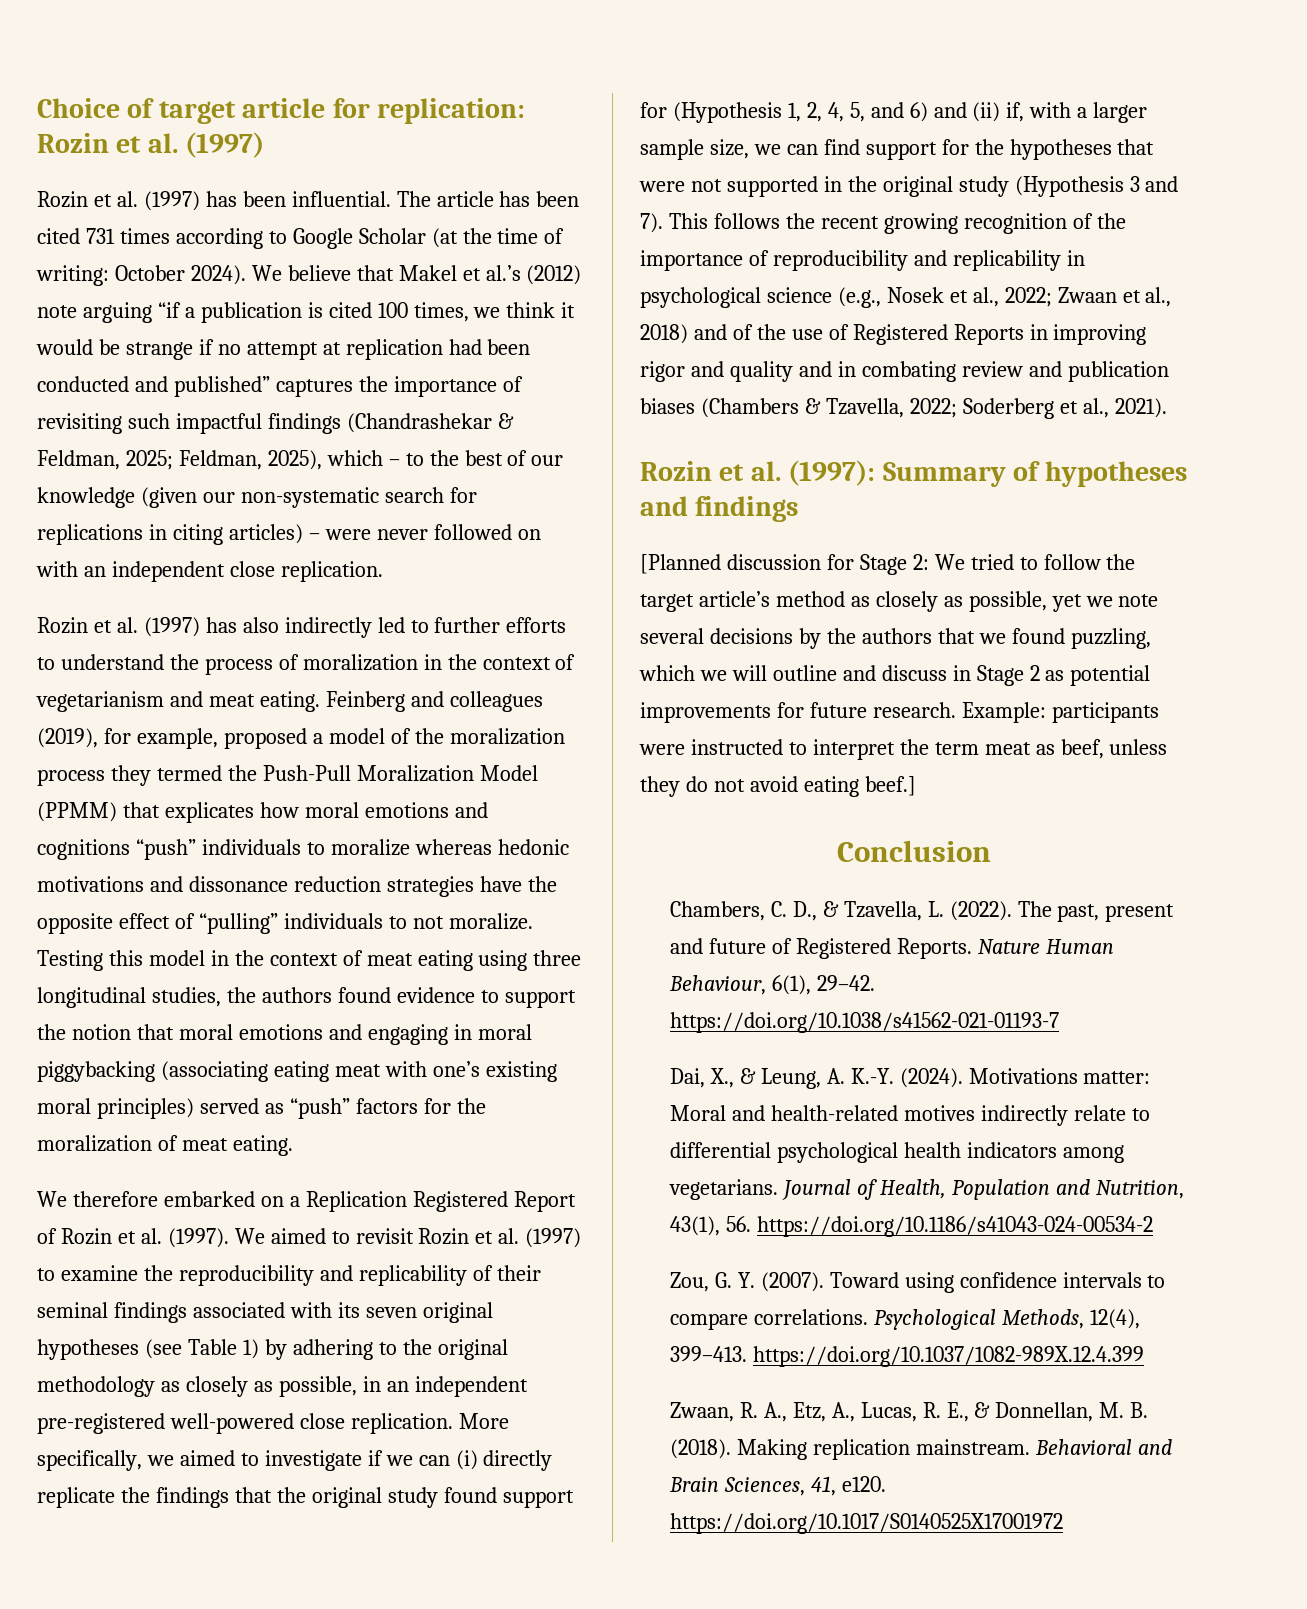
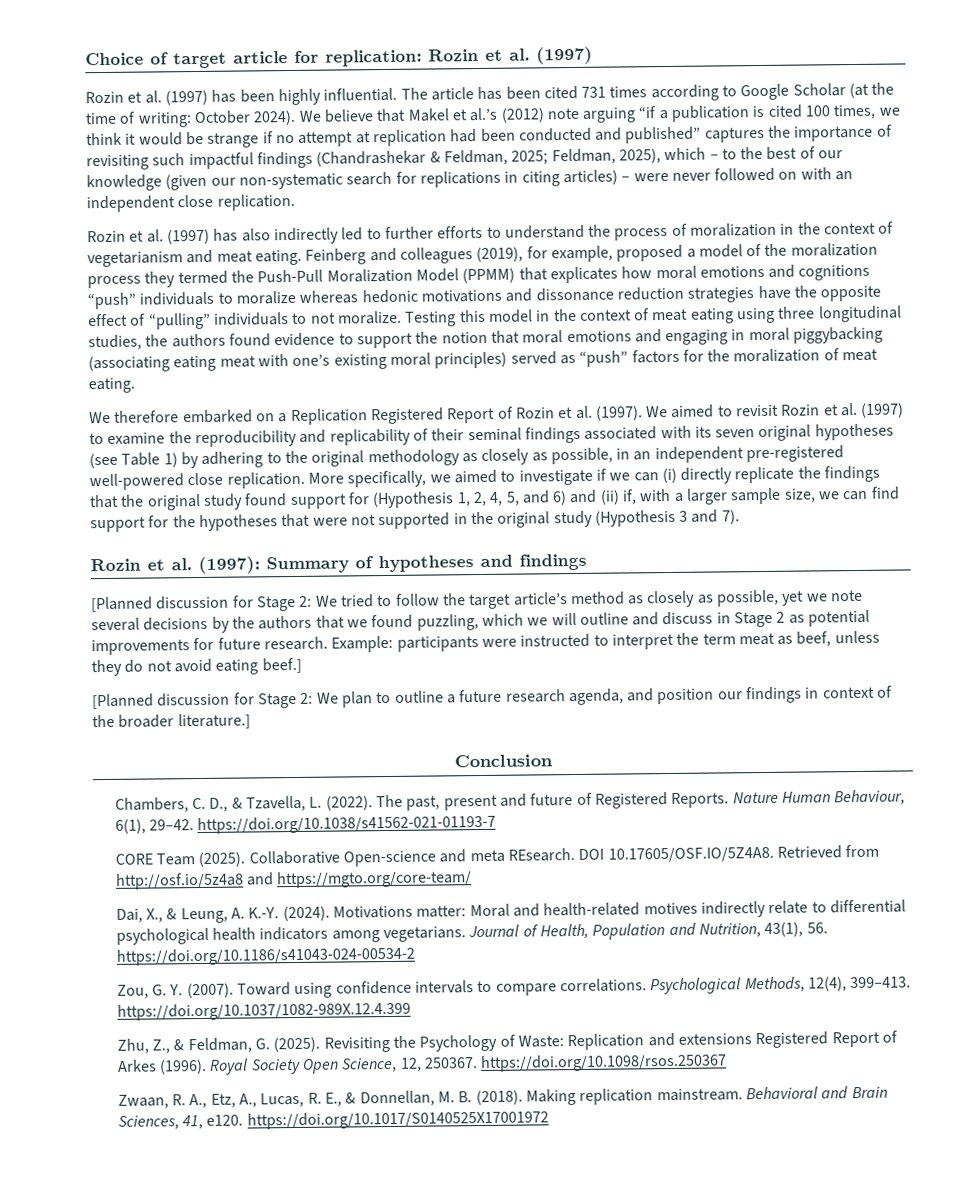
- Rozin et al. (1997) has been influential.
+ Rozin et al. (1997) has been highly influential.
- This follows the recent growing recognition of the importance of reproducibility and replicability in psychological science (e.g., Nosek et al., 2022; Zwaan et al., 2018) and of the use of Registered Reports in improving rigor and quality and in combating review and publication biases (Chambers & Tzavella, 2022; Soderberg et al., 2021).
+ [Planned discussion for Stage 2: We plan to outline a future research agenda, and position our findings in context of the broader literature.]
+ CORE Team (2025). Collaborative Open-science and meta REsearch. DOI 10.17605/OSF.IO/5Z4A8. Retrieved from http://osf.io/5z4a8 and https://mgto.org/core-team/
+ Zhu, Z., & Feldman, G. (2025). Revisiting the Psychology of Waste: Replication and extensions Registered Report of Arkes (1996). Royal Society Open Science, 12, 250367. https://doi.org/10.1098/rsos.250367

